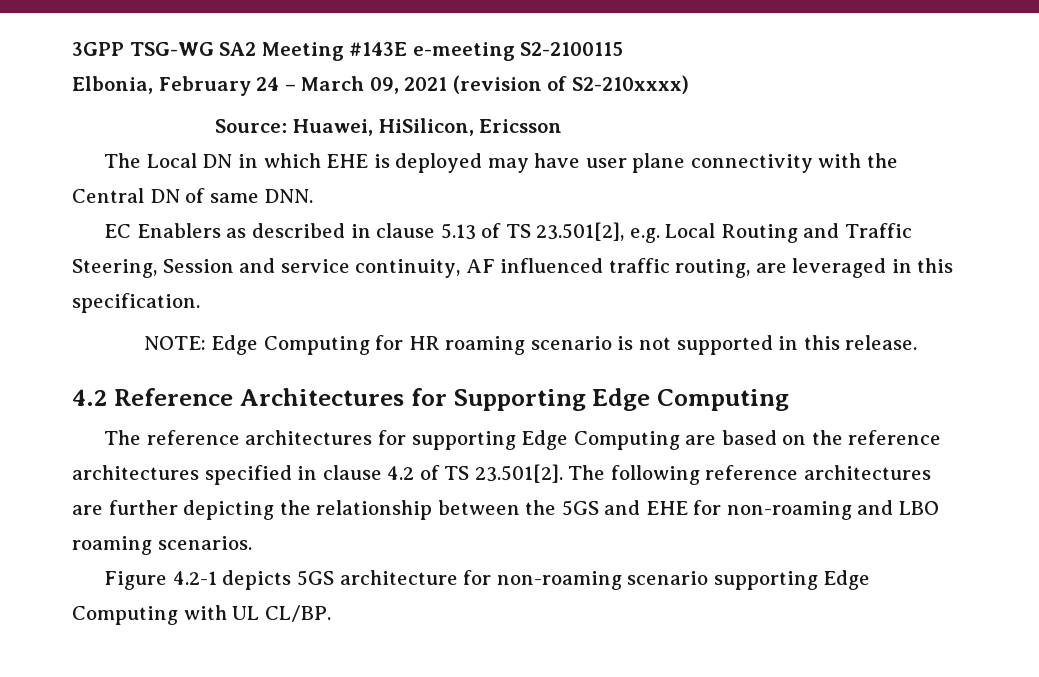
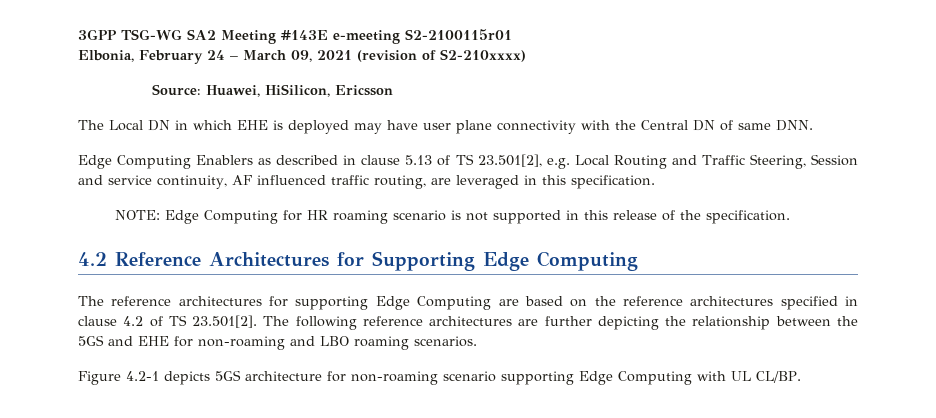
- 3GPP TSG-WG SA2 Meeting #143E e-meeting S2-2100115
+ 3GPP TSG-WG SA2 Meeting #143E e-meeting S2-2100115r01
- EC Enablers as described in clause 5.13 of TS 23.501[2], e.g. Local Routing and Traffic Steering, Session and service continuity, AF influenced traffic routing, are leveraged in this specification.
+ Edge Computing Enablers as described in clause 5.13 of TS 23.501[2], e.g. Local Routing and Traffic Steering, Session and service continuity, AF influenced traffic routing, are leveraged in this specification.
- NOTE: Edge Computing for HR roaming scenario is not supported in this release.
+ NOTE: Edge Computing for HR roaming scenario is not supported in this release of the specification.

